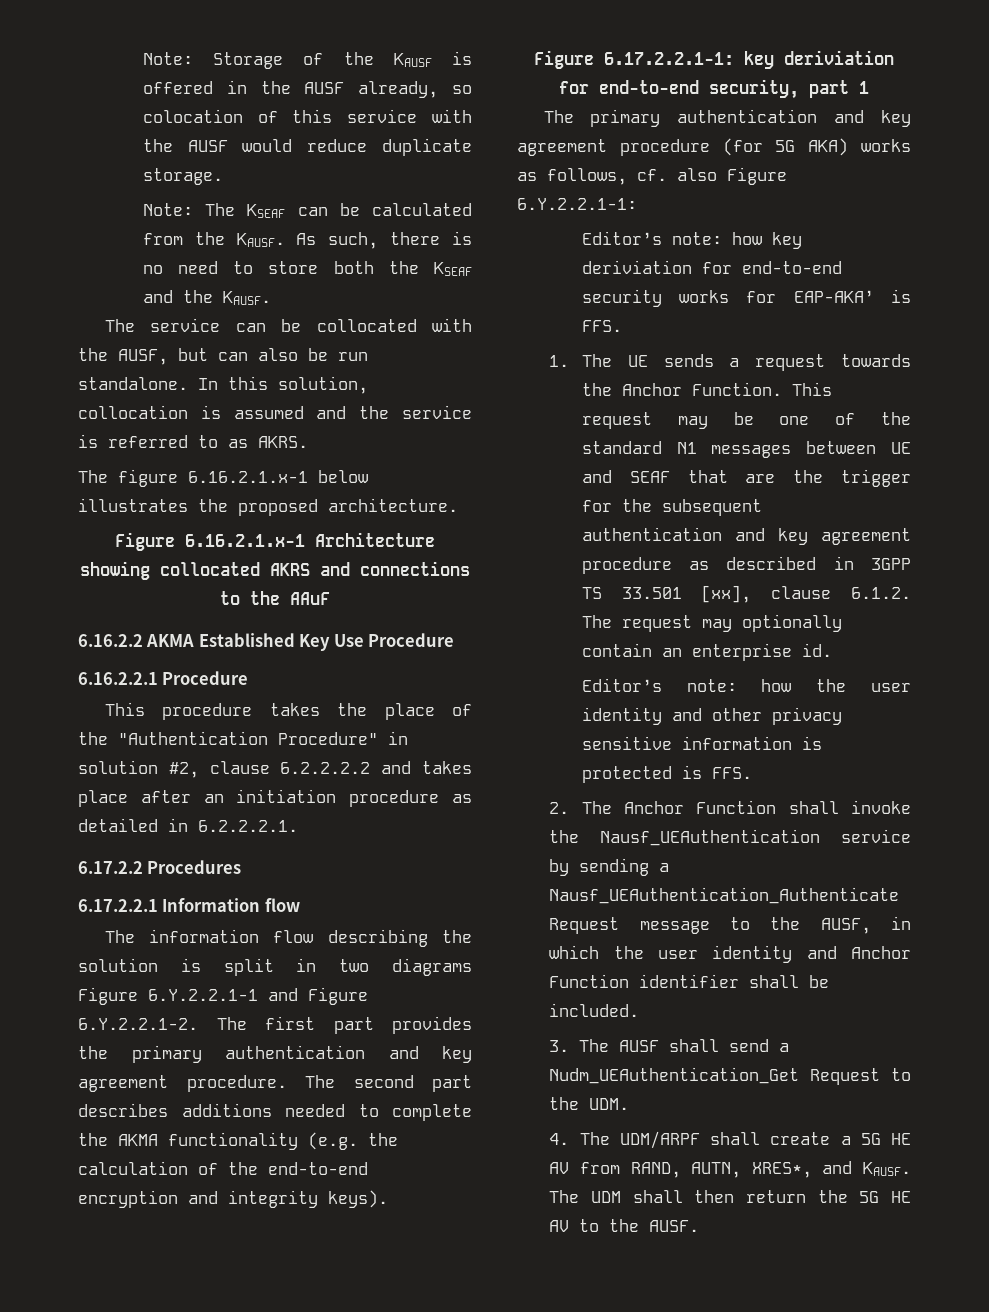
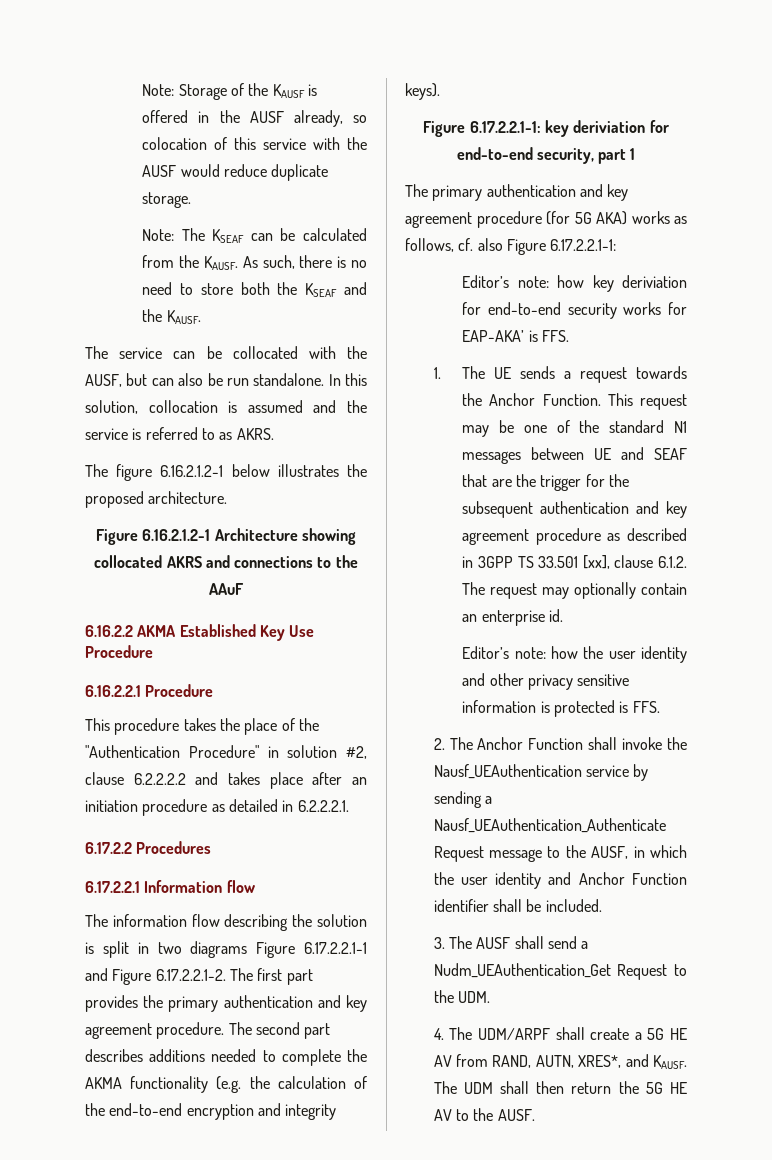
- The figure 6.16.2.1.x-1 below illustrates the proposed architecture.
+ The figure 6.16.2.1.2-1 below illustrates the proposed architecture.
- Figure 6.16.2.1.x-1 Architecture showing collocated AKRS and connections to the AAuF
+ Figure 6.16.2.1.2-1 Architecture showing collocated AKRS and connections to the AAuF
- The information flow describing the solution is split in two diagrams Figure 6.Y.2.2.1-1 and Figure 6.Y.2.2.1-2. The first part provides the primary authentication and key agreement procedure.
+ The information flow describing the solution is split in two diagrams Figure 6.17.2.2.1-1 and Figure 6.17.2.2.1-2. The first part provides the primary authentication and key agreement procedure.
- The primary authentication and key agreement procedure (for 5G AKA) works as follows, cf. also Figure 6.Y.2.2.1-1:
+ The primary authentication and key agreement procedure (for 5G AKA) works as follows, cf. also Figure 6.17.2.2.1-1:

